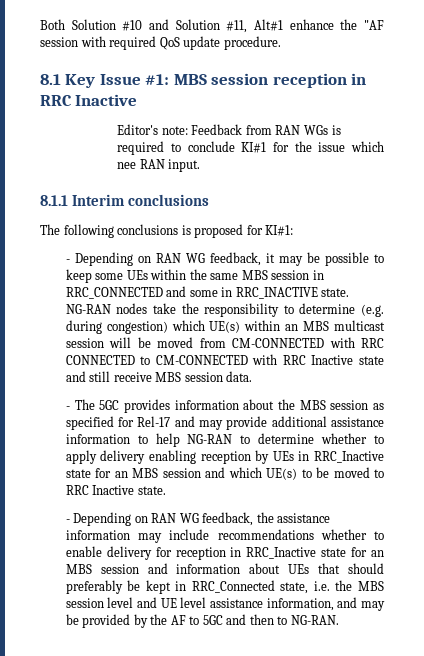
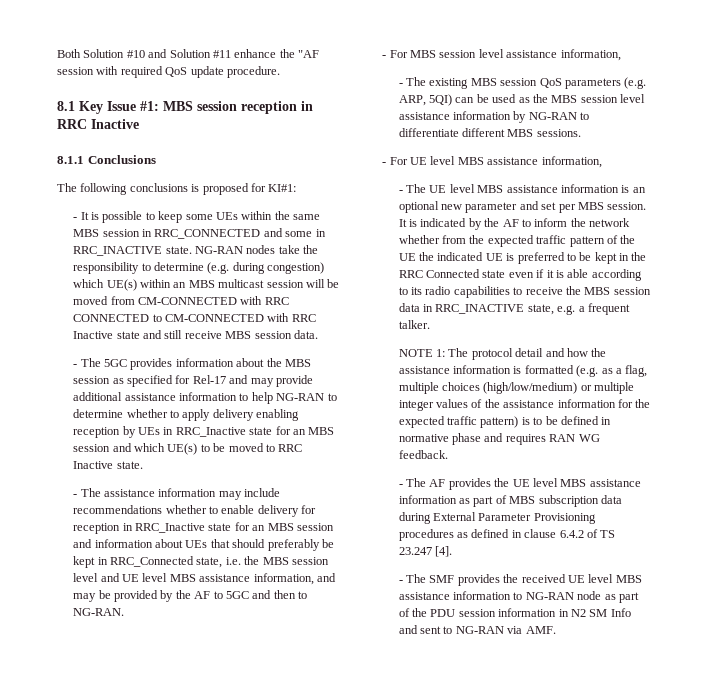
- Both Solution #10 and Solution #11, Alt#1 enhance the "AF session with required QoS update procedure.
+ Both Solution #10 and Solution #11 enhance the "AF session with required QoS update procedure.
- Editor's note: Feedback from RAN WGs is required to conclude KI#1 for the issue which nee RAN input.
- 8.1.1 Interim conclusions
+ 8.1.1 Conclusions
- - Depending on RAN WG feedback, it may be possible to keep some UEs within the same MBS session in RRC_CONNECTED and some in RRC_INACTIVE state.
+ - It is possible to keep some UEs within the same MBS session in RRC_CONNECTED and some in RRC_INACTIVE state.
- - Depending on RAN WG feedback, the assistance information may include recommendations whether to enable delivery for reception in RRC_Inactive state for an MBS session and information about UEs that should preferably be kept in RRC_Connected state, i.e. the MBS session level and UE level assistance information, and may be provided by the AF to 5GC and then to NG-RAN.
+ - The assistance information may include recommendations whether to enable delivery for reception in RRC_Inactive state for an MBS session and information about UEs that should preferably be kept in RRC_Connected state, i.e. the MBS session level and UE level MBS assistance information, and may be provided by the AF to 5GC and then to NG-RAN.
+ - For MBS session level assistance information,
+ - The existing MBS session QoS parameters (e.g. ARP, 5QI) can be used as the MBS session level assistance information by NG-RAN to differentiate different MBS sessions.
+ - For UE level MBS assistance information,
+ - The UE level MBS assistance information is an optional new parameter and set per MBS session. It is indicated by the AF to inform the network whether from the expected traffic pattern of the UE the indicated UE is preferred to be kept in the RRC Connected state even if it is able according to its radio capabilities to receive the MBS session data in RRC_INACTIVE state, e.g. a frequent talker.
+ NOTE 1: The protocol detail and how the assistance information is formatted (e.g. as a flag, multiple choices (high/low/medium) or multiple integer values of the assistance information for the expected traffic pattern) is to be defined in normative phase and requires RAN WG feedback.
+ - The AF provides the UE level MBS assistance information as part of MBS subscription data during External Parameter Provisioning procedures as defined in clause 6.4.2 of TS 23.247 [4].
+ - The SMF provides the received UE level MBS assistance information to NG-RAN node as part of the PDU session information in N2 SM Info and sent to NG-RAN via AMF.

